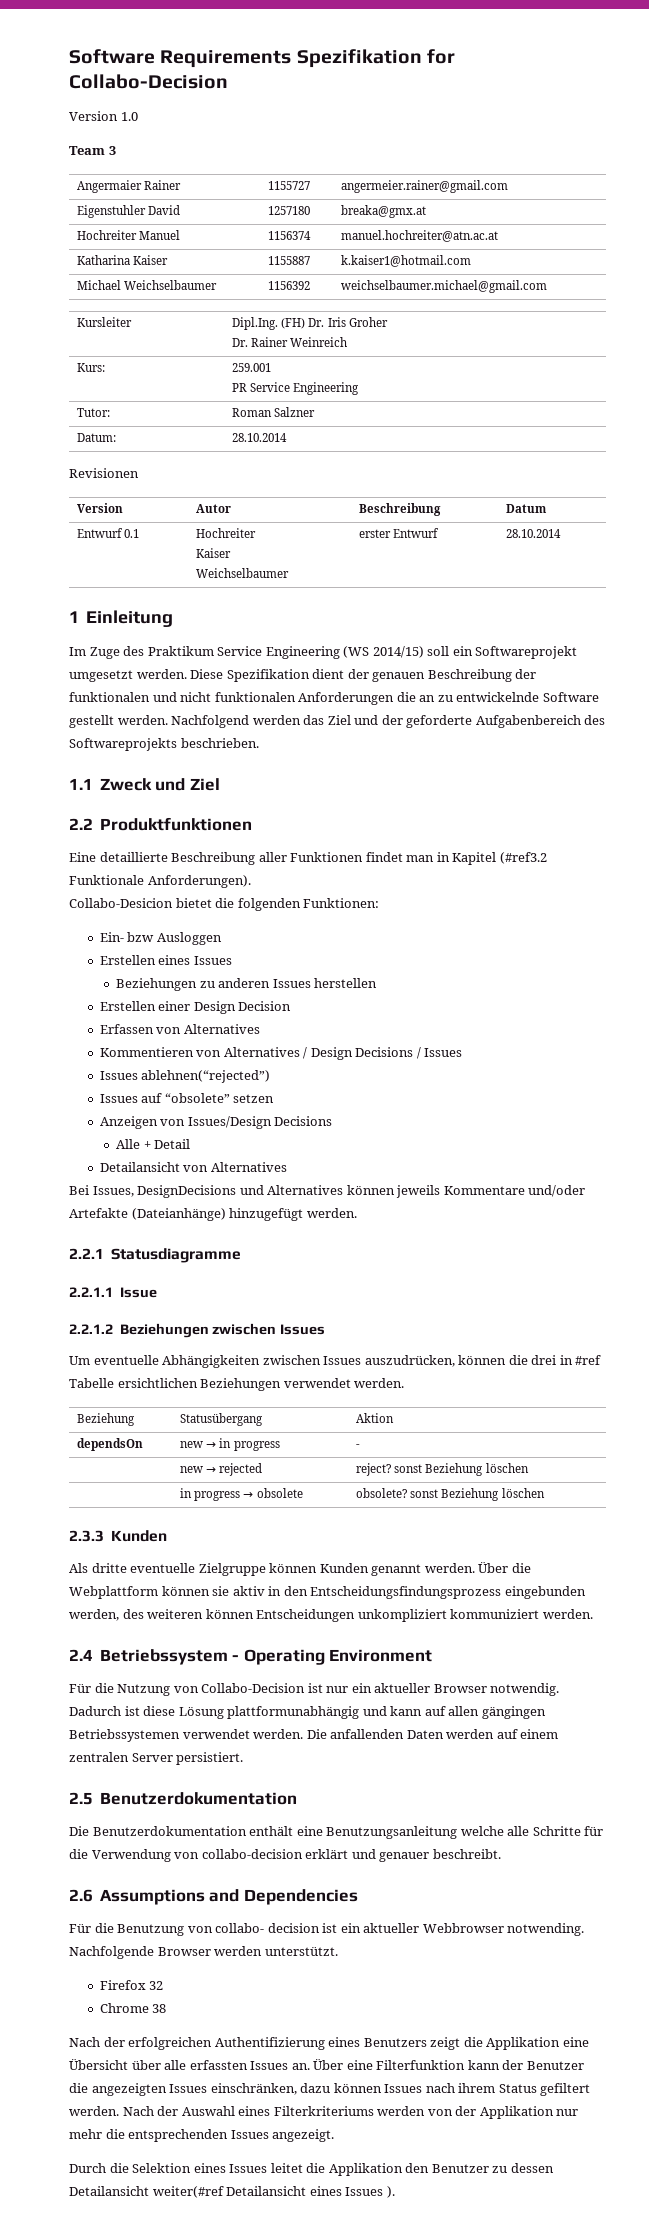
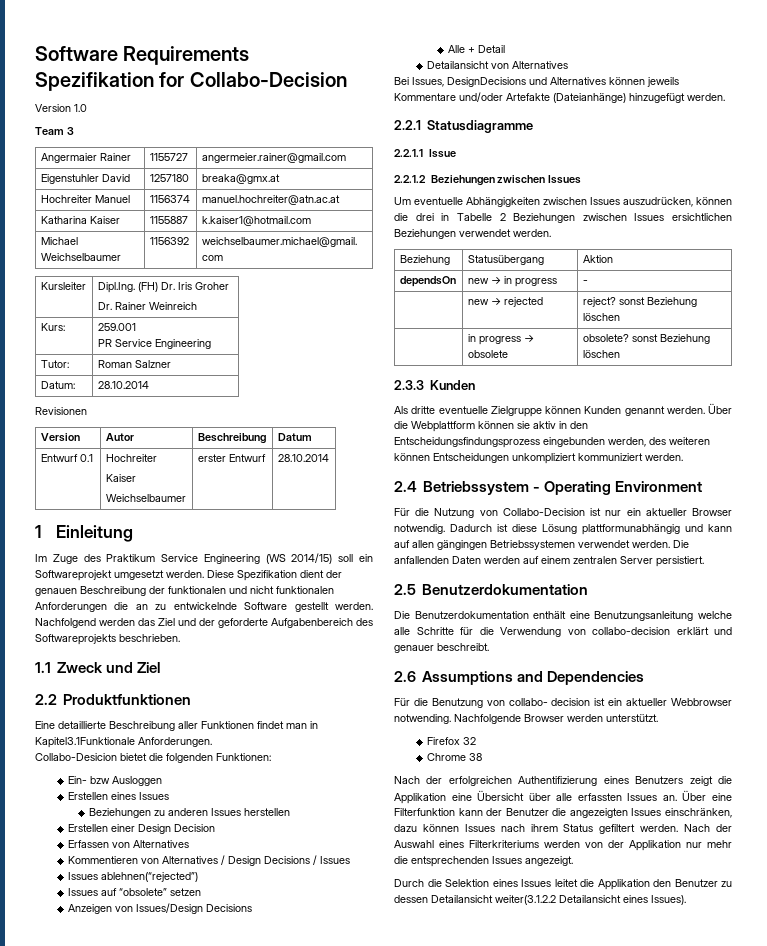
- Eine detaillierte Beschreibung aller Funktionen findet man in Kapitel (#ref3.2 Funktionale Anforderungen).
+ Eine detaillierte Beschreibung aller Funktionen findet man in Kapitel3.1Funktionale Anforderungen.
- Um eventuelle Abhängigkeiten zwischen Issues auszudrücken, können die drei in #ref Tabelle ersichtlichen Beziehungen verwendet werden.
+ Um eventuelle Abhängigkeiten zwischen Issues auszudrücken, können die drei in Tabelle 2 Beziehungen zwischen Issues ersichtlichen Beziehungen verwendet werden.
- Durch die Selektion eines Issues leitet die Applikation den Benutzer zu dessen Detailansicht weiter(#ref Detailansicht eines Issues ).
+ Durch die Selektion eines Issues leitet die Applikation den Benutzer zu dessen Detailansicht weiter(3.1.2.2 Detailansicht eines Issues).

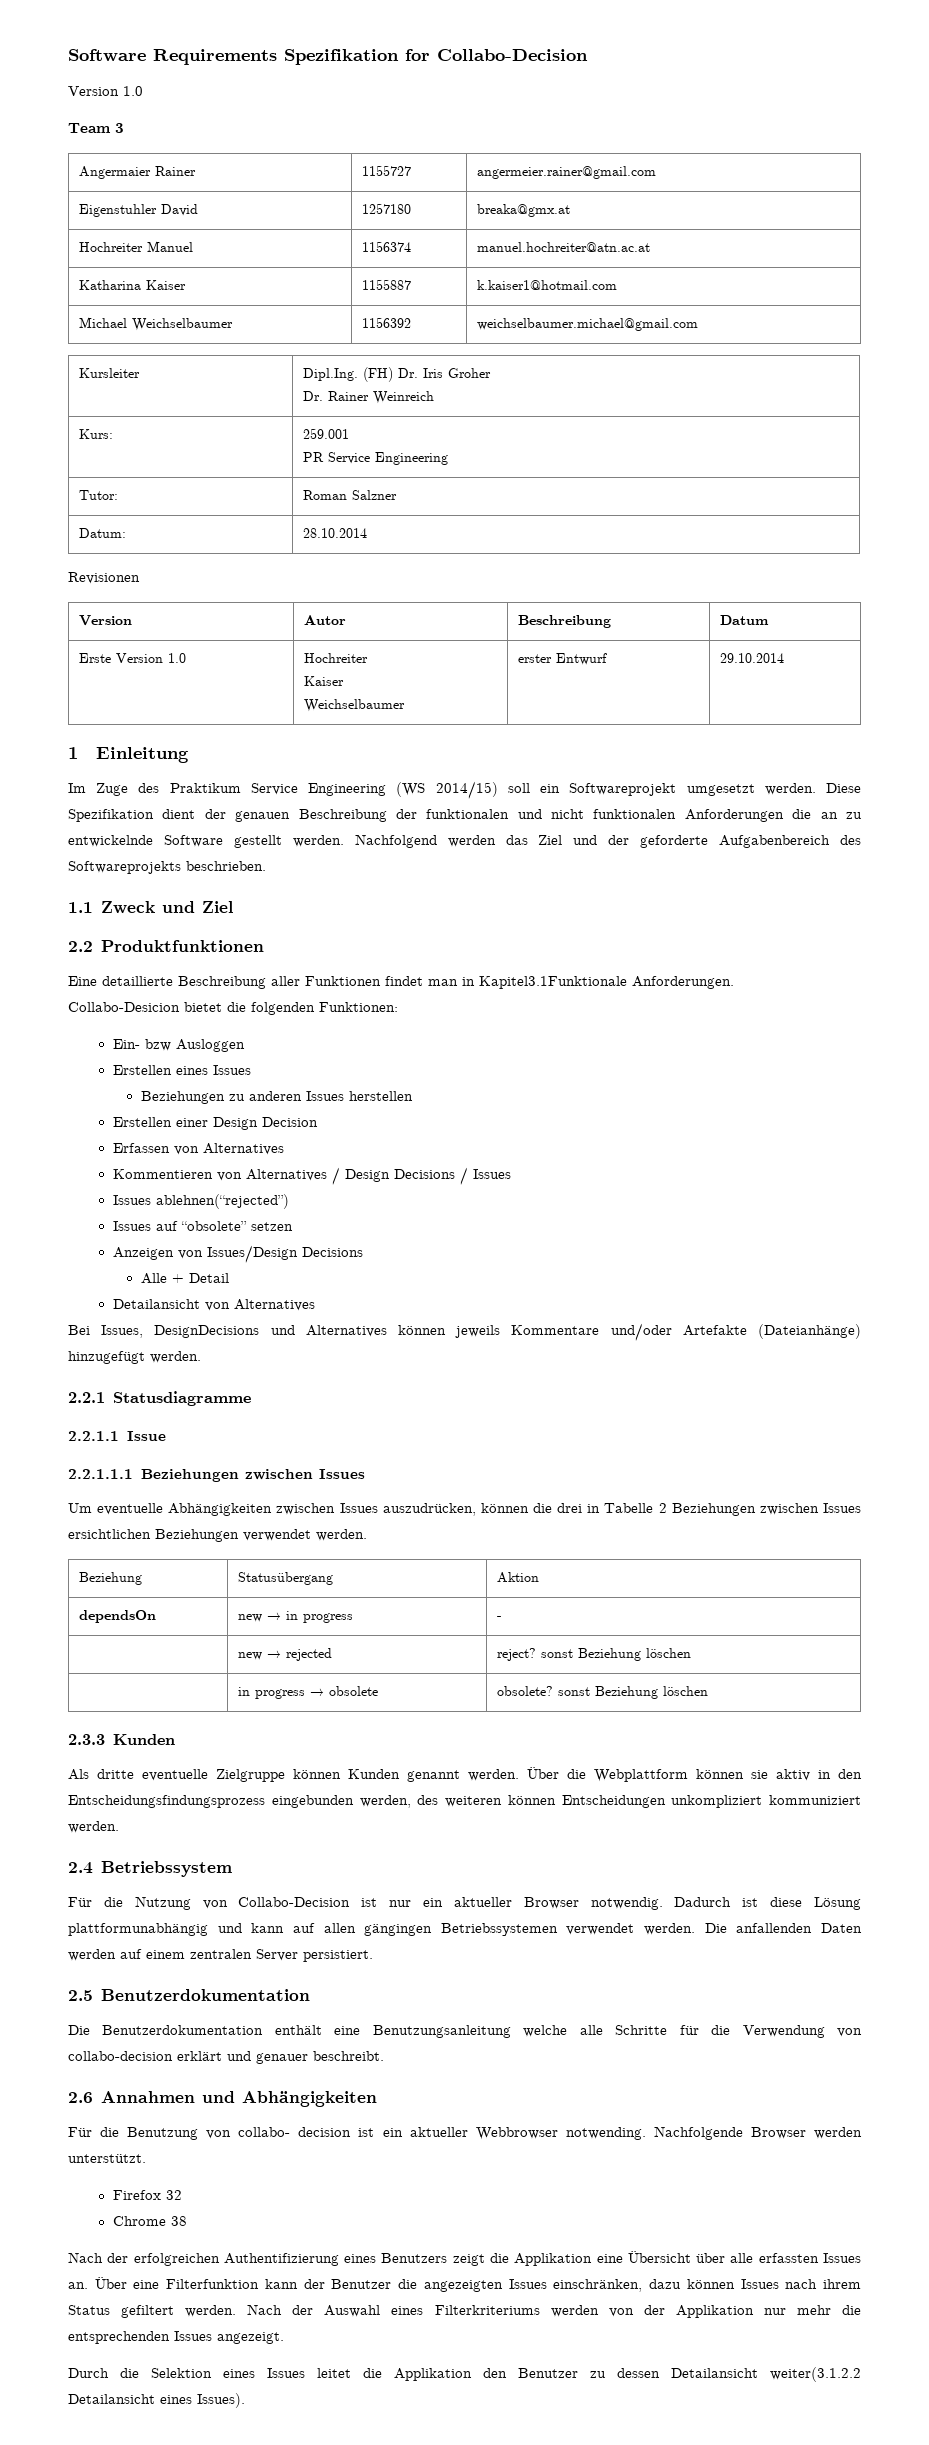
- Entwurf 0.1 | Hochreiter
+ Erste Version 1.0 | Hochreiter
  Kaiser
- Weichselbaumer | erster Entwurf | 28.10.2014
+ Weichselbaumer | erster Entwurf | 29.10.2014
- 2.2.1.2 Beziehungen zwischen Issues
+ 2.2.1.1.1 Beziehungen zwischen Issues
- 2.4 Betriebssystem - Operating Environment
+ 2.4 Betriebssystem
- 2.6 Assumptions and Dependencies
+ 2.6 Annahmen und Abhängigkeiten

